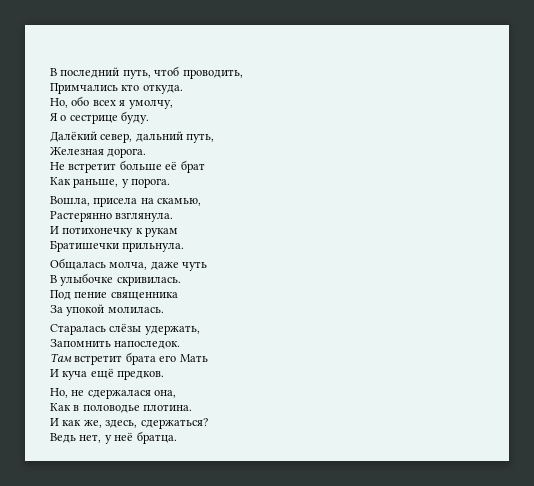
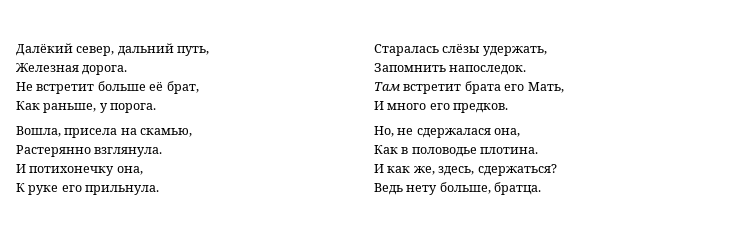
- В последний путь, чтоб проводить,
- Примчались кто откуда.
- Но, обо всех я умолчу,
- Я о сестрице буду.
- Не встретит больше её брат
+ Не встретит больше её брат,
- И потихонечку к рукам
- Братишечки прильнула.
- Общалась молча, даже чуть
- В улыбочке скривилась.
- Под пение священника
- За упокой молилась.
+ И потихонечку она,
+ К руке его прильнула.
- Там встретит брата его Мать
- И куча ещё предков.
+ Там встретит брата его Мать,
+ И много его предков.
- Ведь нет, у неё братца.
+ Ведь нету больше, братца.

